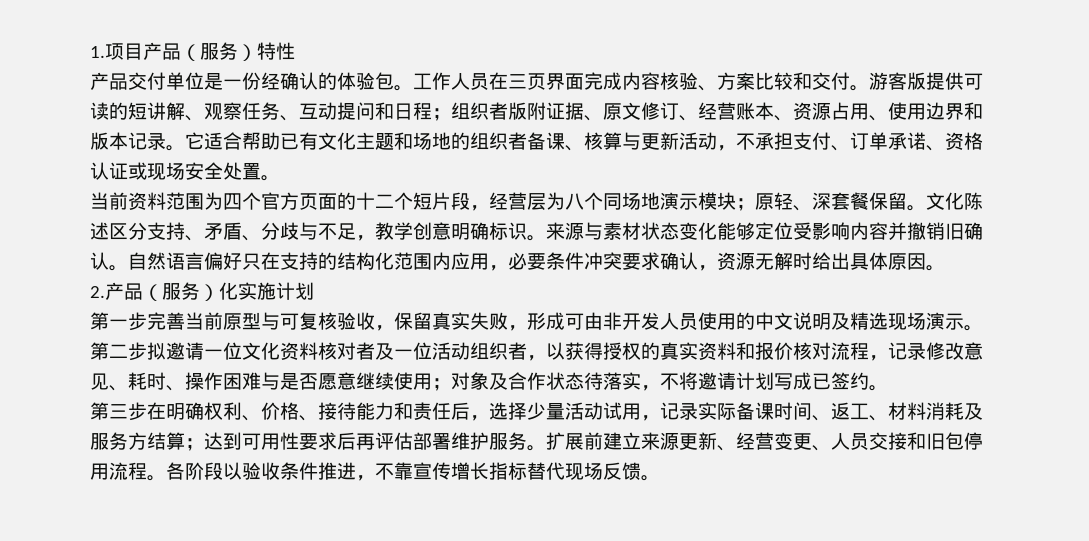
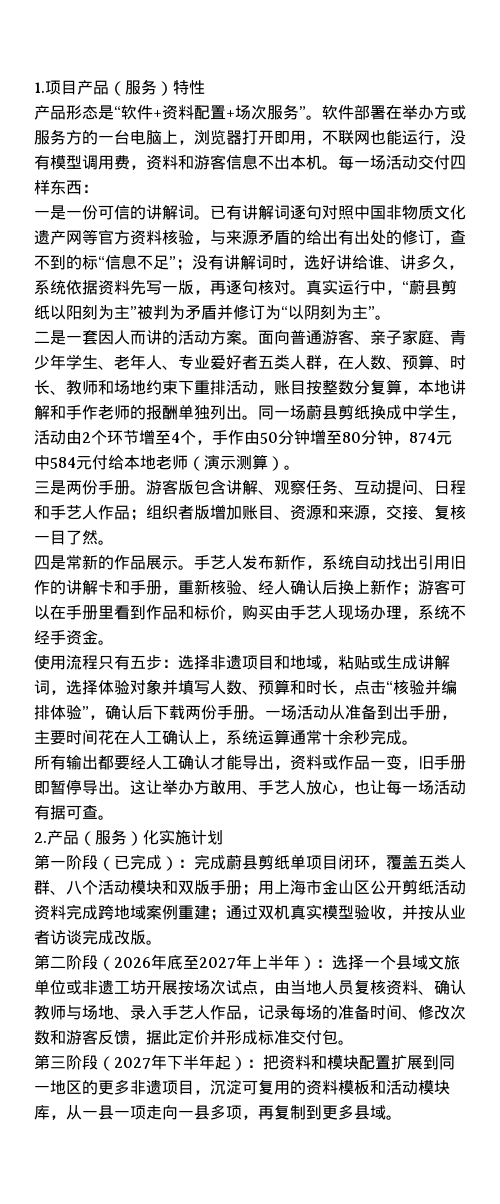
- 产品交付单位是一份经确认的体验包。工作人员在三页界面完成内容核验、方案比较和交付。游客版提供可读的短讲解、观察任务、互动提问和日程；组织者版附证据、原文修订、经营账本、资源占用、使用边界和版本记录。它适合帮助已有文化主题和场地的组织者备课、核算与更新活动，不承担支付、订单承诺、资格认证或现场安全处置。
- 当前资料范围为四个官方页面的十二个短片段，经营层为八个同场地演示模块；原轻、深套餐保留。文化陈述区分支持、矛盾、分歧与不足，教学创意明确标识。来源与素材状态变化能够定位受影响内容并撤销旧确认。自然语言偏好只在支持的结构化范围内应用，必要条件冲突要求确认，资源无解时给出具体原因。
+ 产品形态是“软件+资料配置+场次服务”。软件部署在举办方或服务方的一台电脑上，浏览器打开即用，不联网也能运行，没有模型调用费，资料和游客信息不出本机。每一场活动交付四样东西：
+ 一是一份可信的讲解词。已有讲解词逐句对照中国非物质文化遗产网等官方资料核验，与来源矛盾的给出有出处的修订，查不到的标“信息不足”；没有讲解词时，选好讲给谁、讲多久，系统依据资料先写一版，再逐句核对。真实运行中，“蔚县剪纸以阳刻为主”被判为矛盾并修订为“以阴刻为主”。
+ 二是一套因人而讲的活动方案。面向普通游客、亲子家庭、青少年学生、老年人、专业爱好者五类人群，在人数、预算、时长、教师和场地约束下重排活动，账目按整数分复算，本地讲解和手作老师的报酬单独列出。同一场蔚县剪纸换成中学生，活动由2个环节增至4个，手作由50分钟增至80分钟，874元中584元付给本地老师（演示测算）。
+ 三是两份手册。游客版包含讲解、观察任务、互动提问、日程和手艺人作品；组织者版增加账目、资源和来源，交接、复核一目了然。
+ 四是常新的作品展示。手艺人发布新作，系统自动找出引用旧作的讲解卡和手册，重新核验、经人确认后换上新作；游客可以在手册里看到作品和标价，购买由手艺人现场办理，系统不经手资金。
+ 使用流程只有五步：选择非遗项目和地域，粘贴或生成讲解词，选择体验对象并填写人数、预算和时长，点击“核验并编排体验”，确认后下载两份手册。一场活动从准备到出手册，主要时间花在人工确认上，系统运算通常十余秒完成。
+ 所有输出都要经人工确认才能导出，资料或作品一变，旧手册即暂停导出。这让举办方敢用、手艺人放心，也让每一场活动有据可查。
- 第一步完善当前原型与可复核验收，保留真实失败，形成可由非开发人员使用的中文说明及精选现场演示。第二步拟邀请一位文化资料核对者及一位活动组织者，以获得授权的真实资料和报价核对流程，记录修改意见、耗时、操作困难与是否愿意继续使用；对象及合作状态待落实，不将邀请计划写成已签约。
- 第三步在明确权利、价格、接待能力和责任后，选择少量活动试用，记录实际备课时间、返工、材料消耗及服务方结算；达到可用性要求后再评估部署维护服务。扩展前建立来源更新、经营变更、人员交接和旧包停用流程。各阶段以验收条件推进，不靠宣传增长指标替代现场反馈。
+ 第一阶段（已完成）：完成蔚县剪纸单项目闭环，覆盖五类人群、八个活动模块和双版手册；用上海市金山区公开剪纸活动资料完成跨地域案例重建；通过双机真实模型验收，并按从业者访谈完成改版。
+ 第二阶段（2026年底至2027年上半年）：选择一个县域文旅单位或非遗工坊开展按场次试点，由当地人员复核资料、确认教师与场地、录入手艺人作品，记录每场的准备时间、修改次数和游客反馈，据此定价并形成标准交付包。
+ 第三阶段（2027年下半年起）：把资料和模块配置扩展到同一地区的更多非遗项目，沉淀可复用的资料模板和活动模块库，从一县一项走向一县多项，再复制到更多县域。

